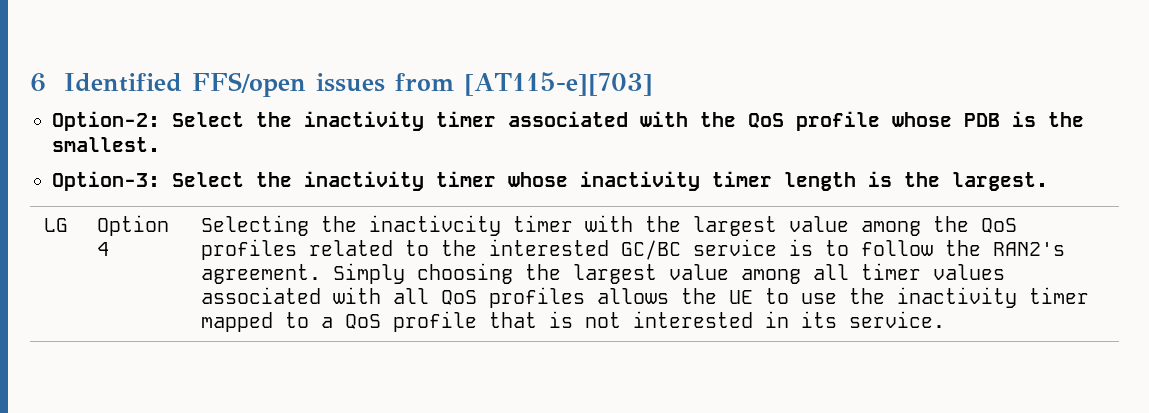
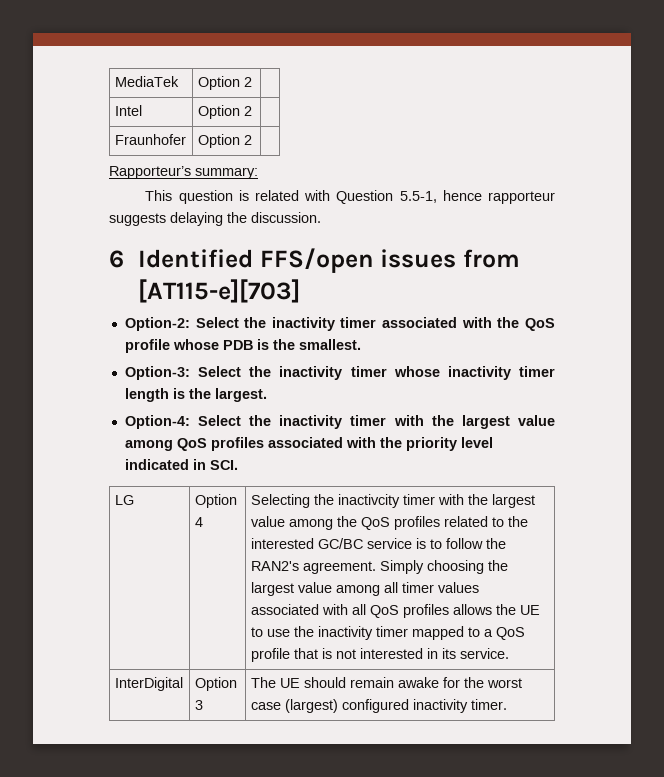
+ MediaTek | Option 2 |
+ Intel | Option 2 |
+ Fraunhofer | Option 2 |
+ Rapporteur’s summary:
+ This question is related with Question 5.5-1, hence rapporteur suggests delaying the discussion.
+ Option-4: Select the inactivity timer with the largest value among QoS profiles associated with the priority level indicated in SCI.
+ InterDigital | Option 3 | The UE should remain awake for the worst case (largest) configured inactivity timer.

